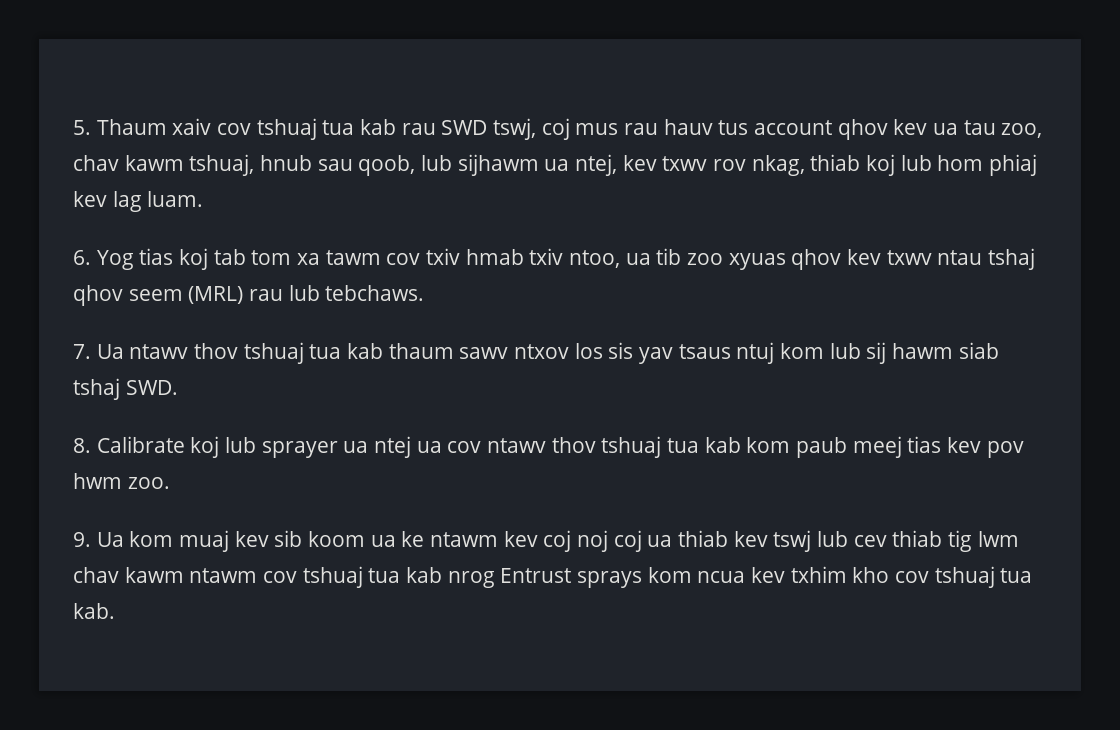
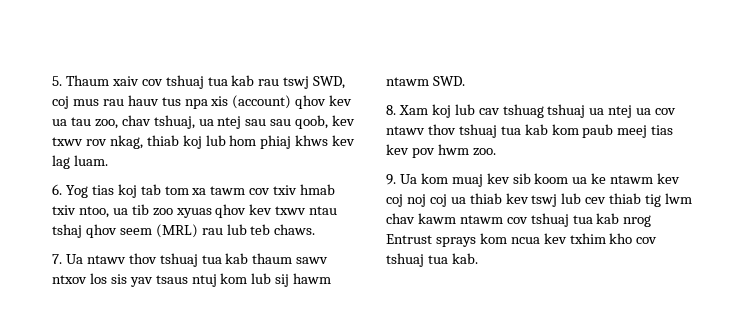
- 5. Thaum xaiv cov tshuaj tua kab rau SWD tswj, coj mus rau hauv tus account qhov kev ua tau zoo, chav kawm tshuaj, hnub sau qoob, lub sijhawm ua ntej, kev txwv rov nkag, thiab koj lub hom phiaj kev lag luam.
+ 5. Thaum xaiv cov tshuaj tua kab rau tswj SWD, coj mus rau hauv tus npa xis (account) qhov kev ua tau zoo, chav tshuaj, ua ntej sau sau qoob, kev txwv rov nkag, thiab koj lub hom phiaj khws kev lag luam.
- 6. Yog tias koj tab tom xa tawm cov txiv hmab txiv ntoo, ua tib zoo xyuas qhov kev txwv ntau tshaj qhov seem (MRL) rau lub tebchaws.
+ 6. Yog tias koj tab tom xa tawm cov txiv hmab txiv ntoo, ua tib zoo xyuas qhov kev txwv ntau tshaj qhov seem (MRL) rau lub teb chaws.
- 7. Ua ntawv thov tshuaj tua kab thaum sawv ntxov los sis yav tsaus ntuj kom lub sij hawm siab tshaj SWD.
+ 7. Ua ntawv thov tshuaj tua kab thaum sawv ntxov los sis yav tsaus ntuj kom lub sij hawm ntawm SWD.
- 8. Calibrate koj lub sprayer ua ntej ua cov ntawv thov tshuaj tua kab kom paub meej tias kev pov hwm zoo.
+ 8. Xam koj lub cav tshuag tshuaj ua ntej ua cov ntawv thov tshuaj tua kab kom paub meej tias kev pov hwm zoo.

